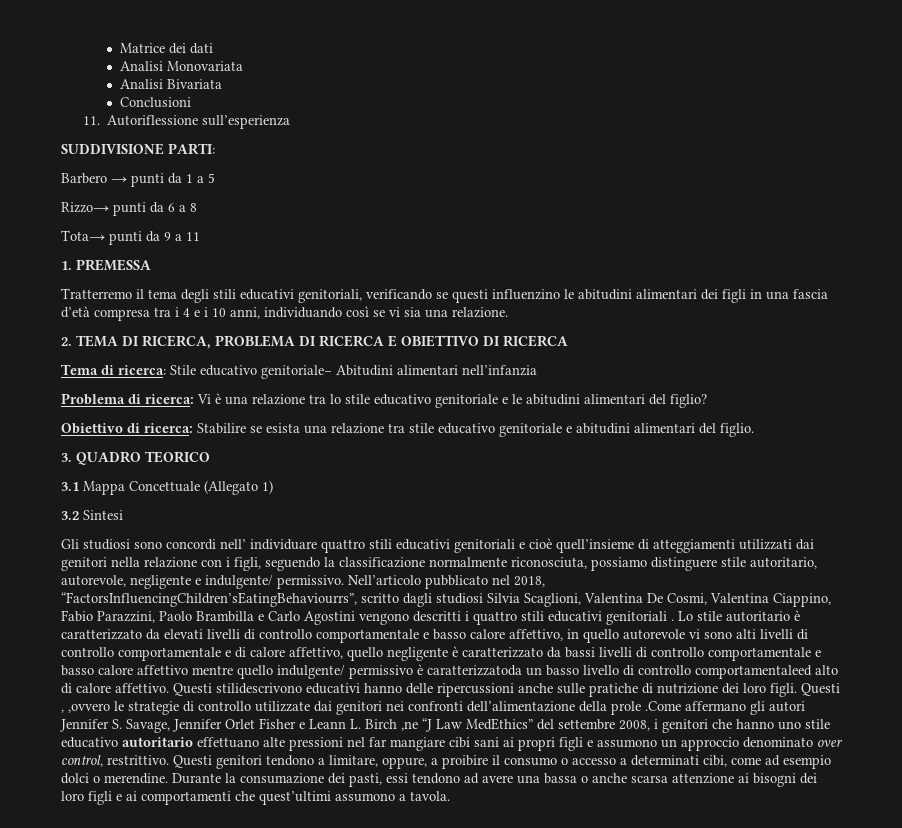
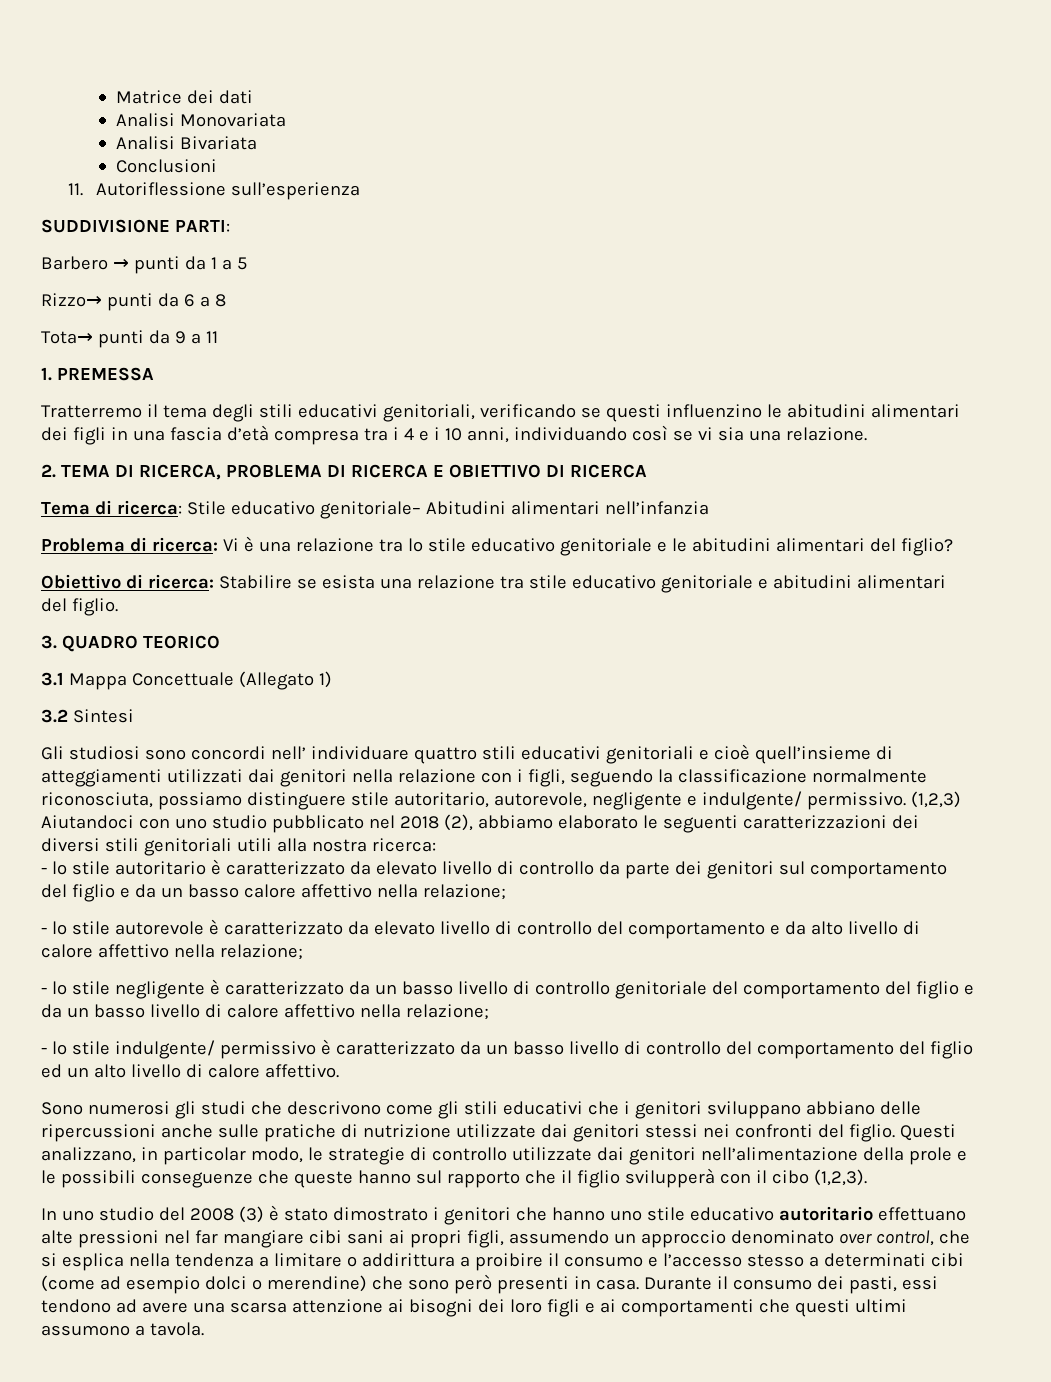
- Nell’articolo pubblicato nel 2018, “FactorsInfluencingChildren’sEatingBehaviourrs”, scritto dagli studiosi Silvia Scaglioni, Valentina De Cosmi, Valentina Ciappino, Fabio Parazzini, Paolo Brambilla e Carlo Agostini vengono descritti i quattro stili educativi genitoriali . Lo stile autoritario è caratterizzato da elevati livelli di controllo comportamentale e basso calore affettivo, in quello autorevole vi sono alti livelli di controllo comportamentale e di calore affettivo, quello negligente è caratterizzato da bassi livelli di controllo comportamentale e basso calore affettivo mentre quello indulgente/ permissivo è caratterizzatoda un basso livello di controllo comportamentaleed alto di calore affettivo. Questi stilidescrivono educativi hanno delle ripercussioni anche sulle pratiche di nutrizione dei loro figli. Questi , ,ovvero le strategie di controllo utilizzate dai genitori nei confronti dell’alimentazione della prole .Come affermano gli autori Jennifer S. Savage, Jennifer Orlet Fisher e Leann L. Birch ,ne “J Law MedEthics” del settembre 2008, i genitori che hanno uno stile educativo autoritario effettuano alte pressioni nel far mangiare cibi sani ai propri figli e assumono un approccio denominato over control, restrittivo. Questi genitori tendono a limitare, oppure, a proibire il consumo o accesso a determinati cibi, come ad esempio dolci o merendine. Durante la consumazione dei pasti, essi tendono ad avere una bassa o anche scarsa attenzione ai bisogni dei loro figli e ai comportamenti che quest’ultimi assumono a tavola.
+ (1,2,3) Aiutandoci con uno studio pubblicato nel 2018 (2), abbiamo elaborato le seguenti caratterizzazioni dei diversi stili genitoriali utili alla nostra ricerca:
+ - lo stile autoritario è caratterizzato da elevato livello di controllo da parte dei genitori sul comportamento del figlio e da un basso calore affettivo nella relazione;
+ - lo stile autorevole è caratterizzato da elevato livello di controllo del comportamento e da alto livello di calore affettivo nella relazione;
+ - lo stile negligente è caratterizzato da un basso livello di controllo genitoriale del comportamento del figlio e da un basso livello di calore affettivo nella relazione;
+ - lo stile indulgente/ permissivo è caratterizzato da un basso livello di controllo del comportamento del figlio ed un alto livello di calore affettivo.
+ Sono numerosi gli studi che descrivono come gli stili educativi che i genitori sviluppano abbiano delle ripercussioni anche sulle pratiche di nutrizione utilizzate dai genitori stessi nei confronti del figlio. Questi analizzano, in particolar modo, le strategie di controllo utilizzate dai genitori nell’alimentazione della prole e le possibili conseguenze che queste hanno sul rapporto che il figlio svilupperà con il cibo (1,2,3).
+ In uno studio del 2008 (3) è stato dimostrato i genitori che hanno uno stile educativo autoritario effettuano alte pressioni nel far mangiare cibi sani ai propri figli, assumendo un approccio denominato over control, che si esplica nella tendenza a limitare o addirittura a proibire il consumo e l’accesso stesso a determinati cibi (come ad esempio dolci o merendine) che sono però presenti in casa. Durante il consumo dei pasti, essi tendono ad avere una scarsa attenzione ai bisogni dei loro figli e ai comportamenti che questi ultimi assumono a tavola.

